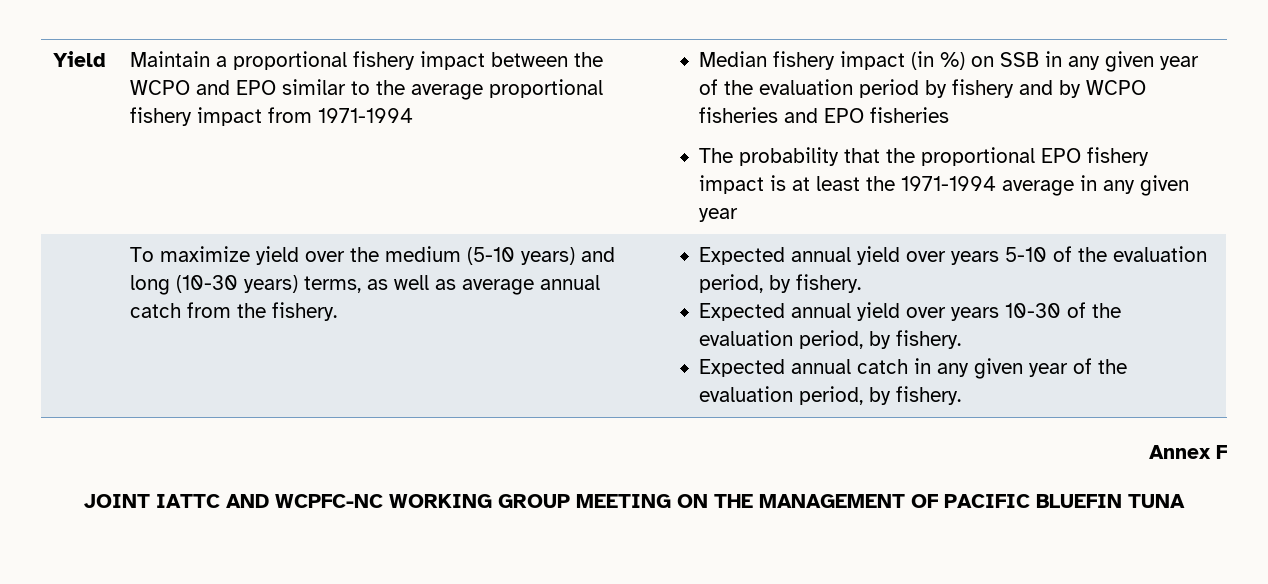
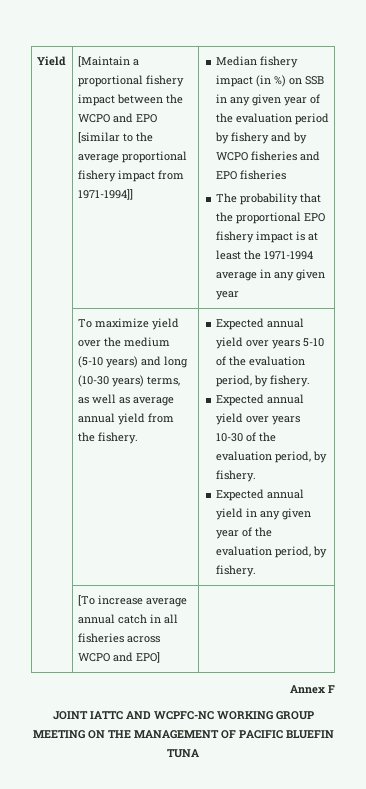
- Maintain a proportional fishery impact between the WCPO and EPO similar to the average proportional fishery impact from 1971-1994
+ [Maintain a proportional fishery impact between the WCPO and EPO [similar to the average proportional fishery impact from 1971-1994]]
- To maximize yield over the medium (5-10 years) and long (10-30 years) terms, as well as average annual catch from the fishery.
+ To maximize yield over the medium (5-10 years) and long (10-30 years) terms, as well as average annual yield from the fishery.
- Expected annual catch in any given year of the evaluation period, by fishery.
+ Expected annual yield in any given year of the evaluation period, by fishery.
+ | [To increase average annual catch in all fisheries across WCPO and EPO] |

